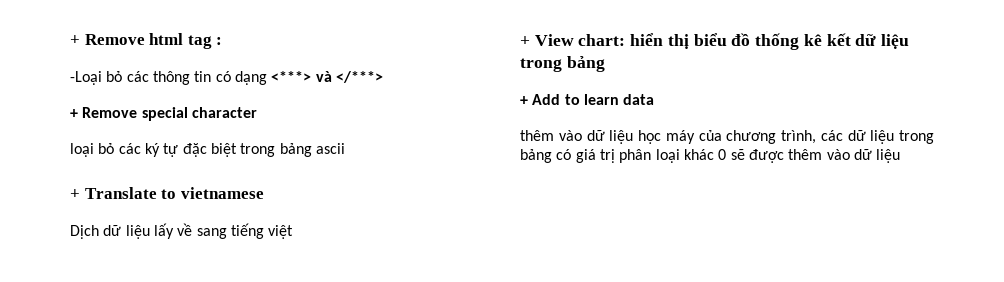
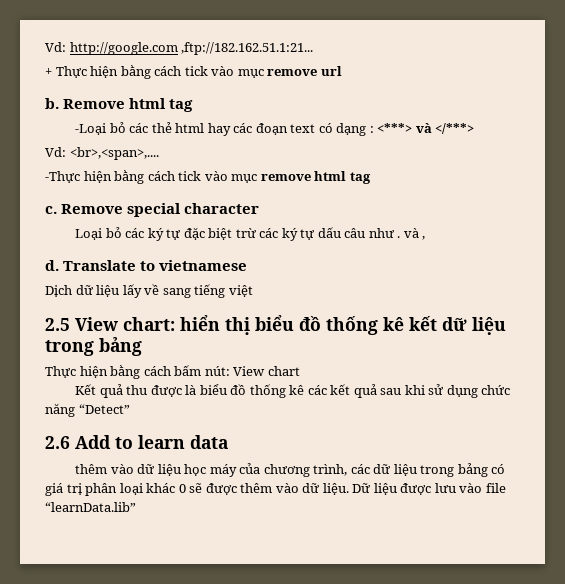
- + Remove html tag :
+ Vd: http://google.com ,ftp://182.162.51.1:21...
+ + Thực hiện bằng cách tick vào mục remove url
+ b. Remove html tag
- -Loại bỏ các thông tin có dạng <***> và </***>
+ -Loại bỏ các thẻ html hay các đoạn text có dạng : <***> và </***>
- + Remove special character
+ Vd: <br>,<span>,....
+ -Thực hiện bằng cách tick vào mục remove html tag
+ c. Remove special character
- loại bỏ các ký tự đặc biệt trong bảng ascii
- + Translate to vietnamese
+ Loại bỏ các ký tự đặc biệt trừ các ký tự dấu câu như . và ,
+ d. Translate to vietnamese
- + View chart: hiển thị biểu đồ thống kê kết dữ liệu trong bảng
+ 2.5 View chart: hiển thị biểu đồ thống kê kết dữ liệu trong bảng
- + Add to learn data
+ Thực hiện bằng cách bấm nút: View chart
+ Kết quả thu được là biểu đồ thống kê các kết quả sau khi sử dụng chức năng “Detect”
+ 2.6 Add to learn data
- thêm vào dữ liệu học máy của chương trình, các dữ liệu trong bảng có giá trị phân loại khác 0 sẽ được thêm vào dữ liệu
+ thêm vào dữ liệu học máy của chương trình, các dữ liệu trong bảng có giá trị phân loại khác 0 sẽ được thêm vào dữ liệu. Dữ liệu được lưu vào file “learnData.lib”

